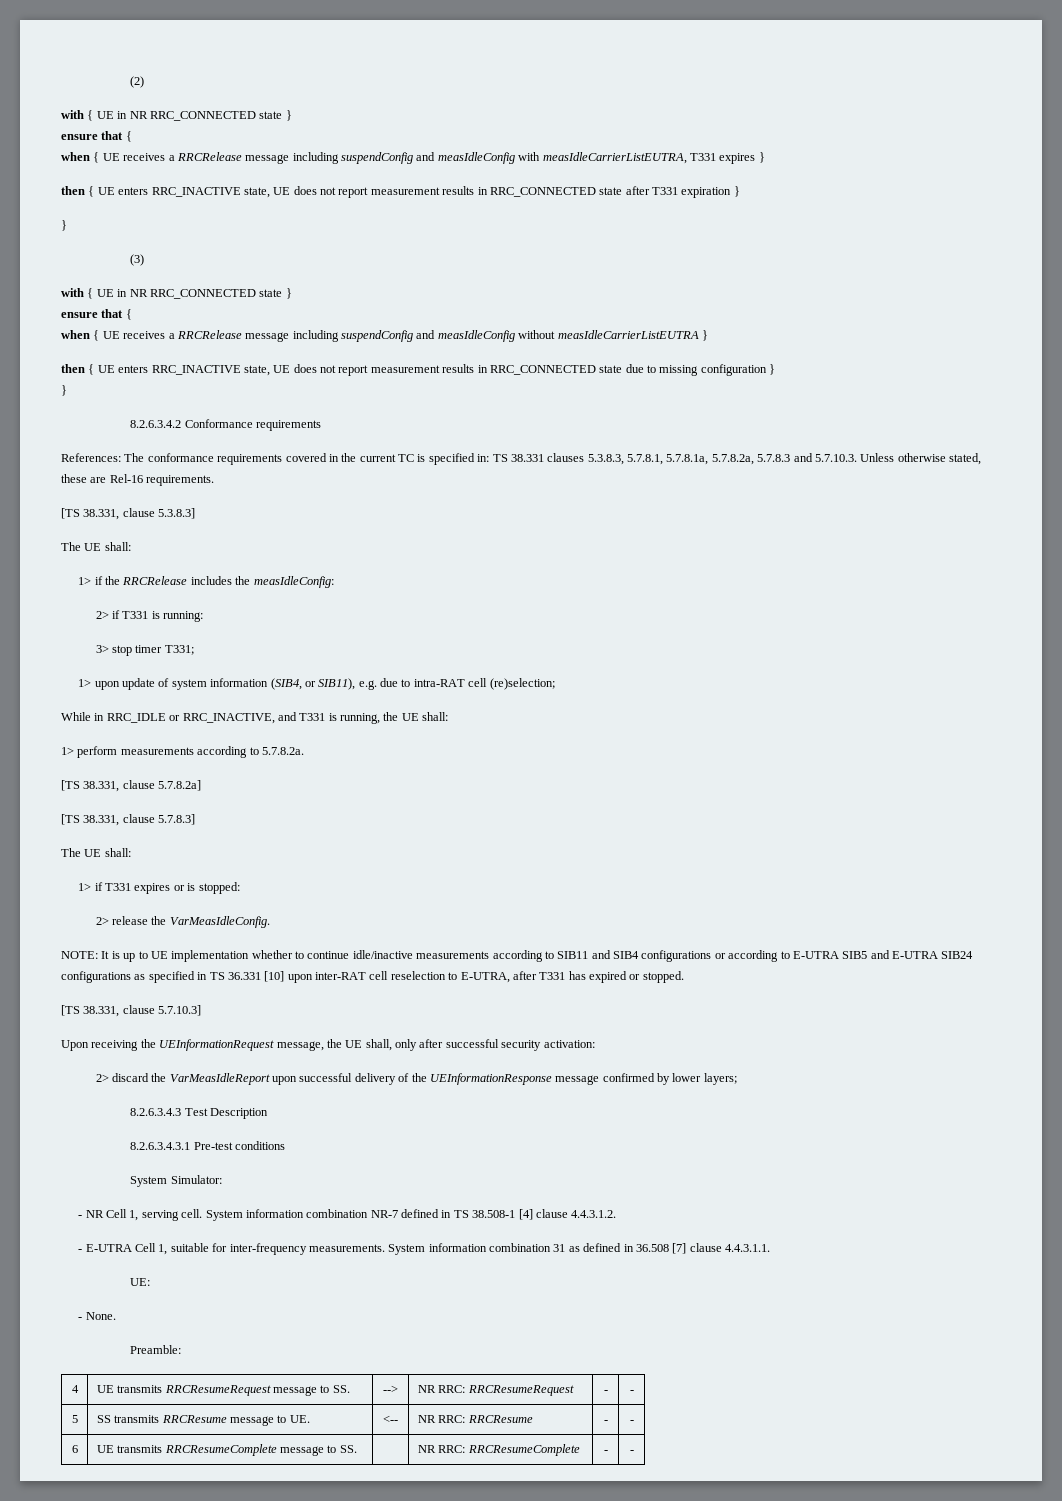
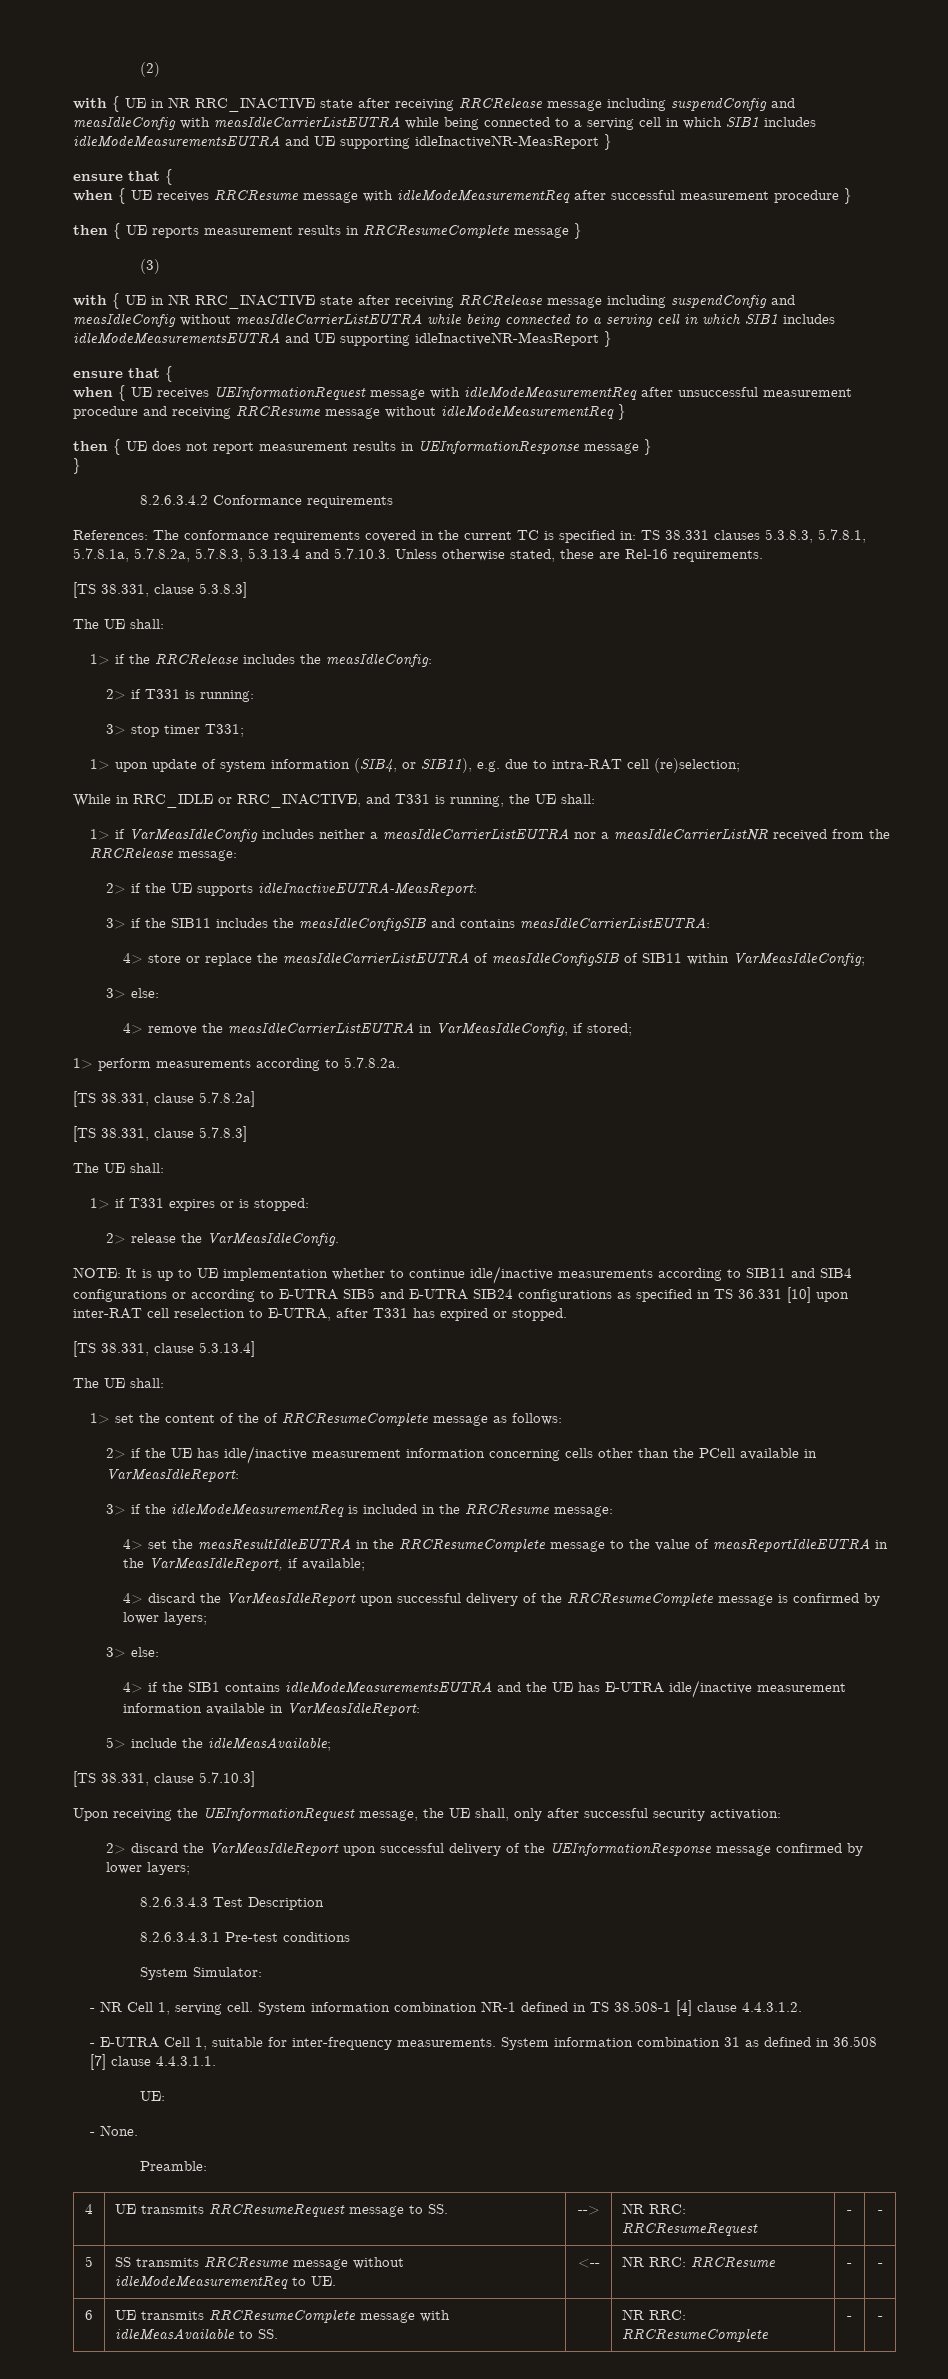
  (2)
- with { UE in NR RRC_CONNECTED state }
+ with { UE in NR RRC_INACTIVE state after receiving RRCRelease message including suspendConfig and measIdleConfig with measIdleCarrierListEUTRA while being connected to a serving cell in which SIB1 includes idleModeMeasurementsEUTRA and UE supporting idleInactiveNR-MeasReport }
  ensure that {
- when { UE receives a RRCRelease message including suspendConfig and measIdleConfig with measIdleCarrierListEUTRA, T331 expires }
- then { UE enters RRC_INACTIVE state, UE does not report measurement results in RRC_CONNECTED state after T331 expiration }
- }
+ when { UE receives RRCResume message with idleModeMeasurementReq after successful measurement procedure }
+ then { UE reports measurement results in RRCResumeComplete message }
  (3)
- with { UE in NR RRC_CONNECTED state }
+ with { UE in NR RRC_INACTIVE state after receiving RRCRelease message including suspendConfig and measIdleConfig without measIdleCarrierListEUTRA while being connected to a serving cell in which SIB1 includes idleModeMeasurementsEUTRA and UE supporting idleInactiveNR-MeasReport }
  ensure that {
- when { UE receives a RRCRelease message including suspendConfig and measIdleConfig without measIdleCarrierListEUTRA }
- then { UE enters RRC_INACTIVE state, UE does not report measurement results in RRC_CONNECTED state due to missing configuration }
+ when { UE receives UEInformationRequest message with idleModeMeasurementReq after unsuccessful measurement procedure and receiving RRCResume message without idleModeMeasurementReq }
+ then { UE does not report measurement results in UEInformationResponse message }
- References: The conformance requirements covered in the current TC is specified in: TS 38.331 clauses 5.3.8.3, 5.7.8.1, 5.7.8.1a, 5.7.8.2a, 5.7.8.3 and 5.7.10.3. Unless otherwise stated, these are Rel-16 requirements.
+ References: The conformance requirements covered in the current TC is specified in: TS 38.331 clauses 5.3.8.3, 5.7.8.1, 5.7.8.1a, 5.7.8.2a, 5.7.8.3, 5.3.13.4 and 5.7.10.3. Unless otherwise stated, these are Rel-16 requirements.
+ 1> if VarMeasIdleConfig includes neither a measIdleCarrierListEUTRA nor a measIdleCarrierListNR received from the RRCRelease message:
+ 2> if the UE supports idleInactiveEUTRA-MeasReport:
+ 3> if the SIB11 includes the measIdleConfigSIB and contains measIdleCarrierListEUTRA:
+ 4> store or replace the measIdleCarrierListEUTRA of measIdleConfigSIB of SIB11 within VarMeasIdleConfig;
+ 3> else:
+ 4> remove the measIdleCarrierListEUTRA in VarMeasIdleConfig, if stored;
+ [TS 38.331, clause 5.3.13.4]
+ The UE shall:
+ 1> set the content of the of RRCResumeComplete message as follows:
+ 2> if the UE has idle/inactive measurement information concerning cells other than the PCell available in VarMeasIdleReport:
+ 3> if the idleModeMeasurementReq is included in the RRCResume message:
+ 4> set the measResultIdleEUTRA in the RRCResumeComplete message to the value of measReportIdleEUTRA in the VarMeasIdleReport, if available;
+ 4> discard the VarMeasIdleReport upon successful delivery of the RRCResumeComplete message is confirmed by lower layers;
+ 3> else:
+ 4> if the SIB1 contains idleModeMeasurementsEUTRA and the UE has E-UTRA idle/inactive measurement information available in VarMeasIdleReport:
+ 5> include the idleMeasAvailable;
- System information combination NR-7 defined in TS 38.508-1 [4] clause 4.4.3.1.2.
+ System information combination NR-1 defined in TS 38.508-1 [4] clause 4.4.3.1.2.
- 5 | SS transmits RRCResume message to UE. | <-- | NR RRC: RRCResume | - | -
+ 5 | SS transmits RRCResume message without idleModeMeasurementReq to UE. | <-- | NR RRC: RRCResume | - | -
- 6 | UE transmits RRCResumeComplete message to SS. | | NR RRC: RRCResumeComplete | - | -
+ 6 | UE transmits RRCResumeComplete message with idleMeasAvailable to SS. | | NR RRC: RRCResumeComplete | - | -

